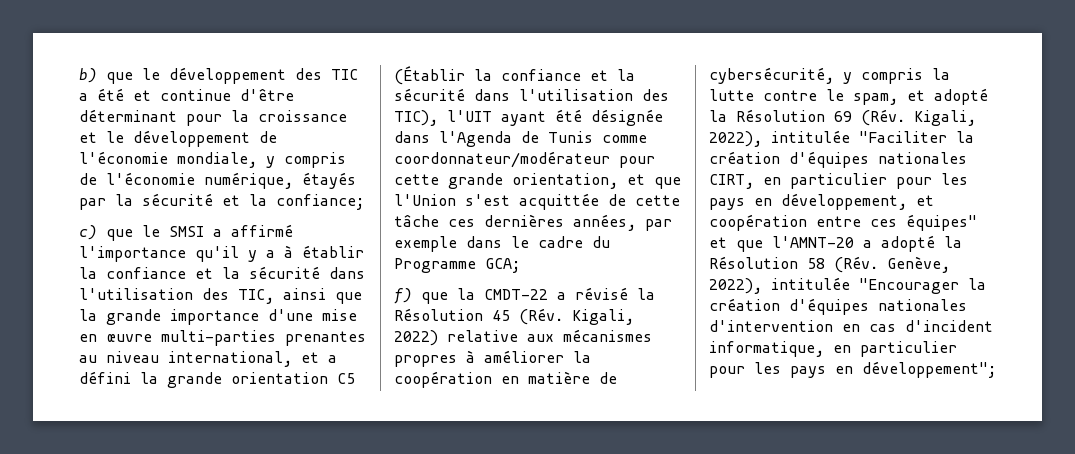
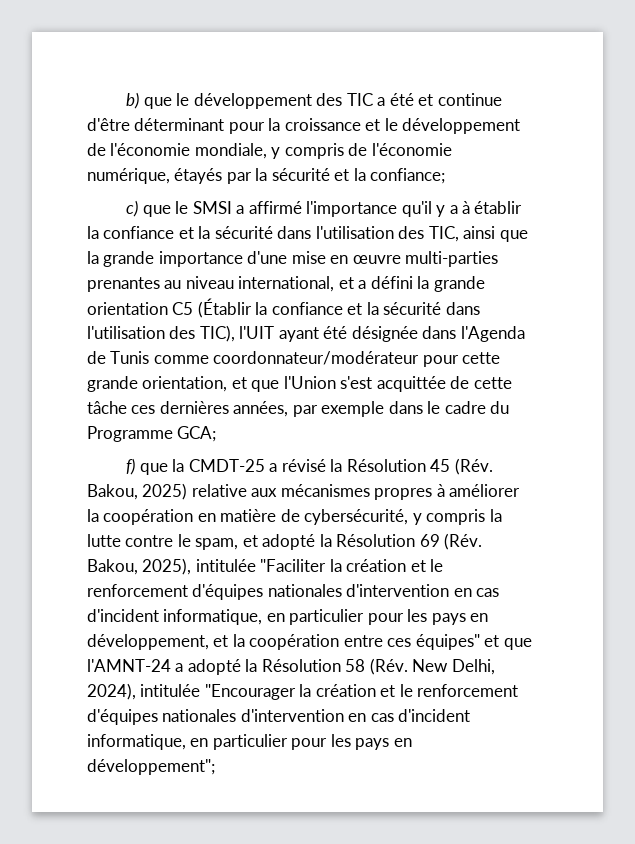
- f) que la CMDT-22 a révisé la Résolution 45 (Rév. Kigali, 2022) relative aux mécanismes propres à améliorer la coopération en matière de cybersécurité, y compris la lutte contre le spam, et adopté la Résolution 69 (Rév. Kigali, 2022), intitulée "Faciliter la création d'équipes nationales CIRT, en particulier pour les pays en développement, et coopération entre ces équipes" et que l'AMNT-20 a adopté la Résolution 58 (Rév. Genève, 2022), intitulée "Encourager la création d'équipes nationales d'intervention en cas d'incident informatique, en particulier pour les pays en développement";
+ f) que la CMDT-25 a révisé la Résolution 45 (Rév. Bakou, 2025) relative aux mécanismes propres à améliorer la coopération en matière de cybersécurité, y compris la lutte contre le spam, et adopté la Résolution 69 (Rév. Bakou, 2025), intitulée "Faciliter la création et le renforcement d'équipes nationales d'intervention en cas d'incident informatique, en particulier pour les pays en développement, et la coopération entre ces équipes" et que l'AMNT-24 a adopté la Résolution 58 (Rév. New Delhi, 2024), intitulée "Encourager la création et le renforcement d'équipes nationales d'intervention en cas d'incident informatique, en particulier pour les pays en développement";

